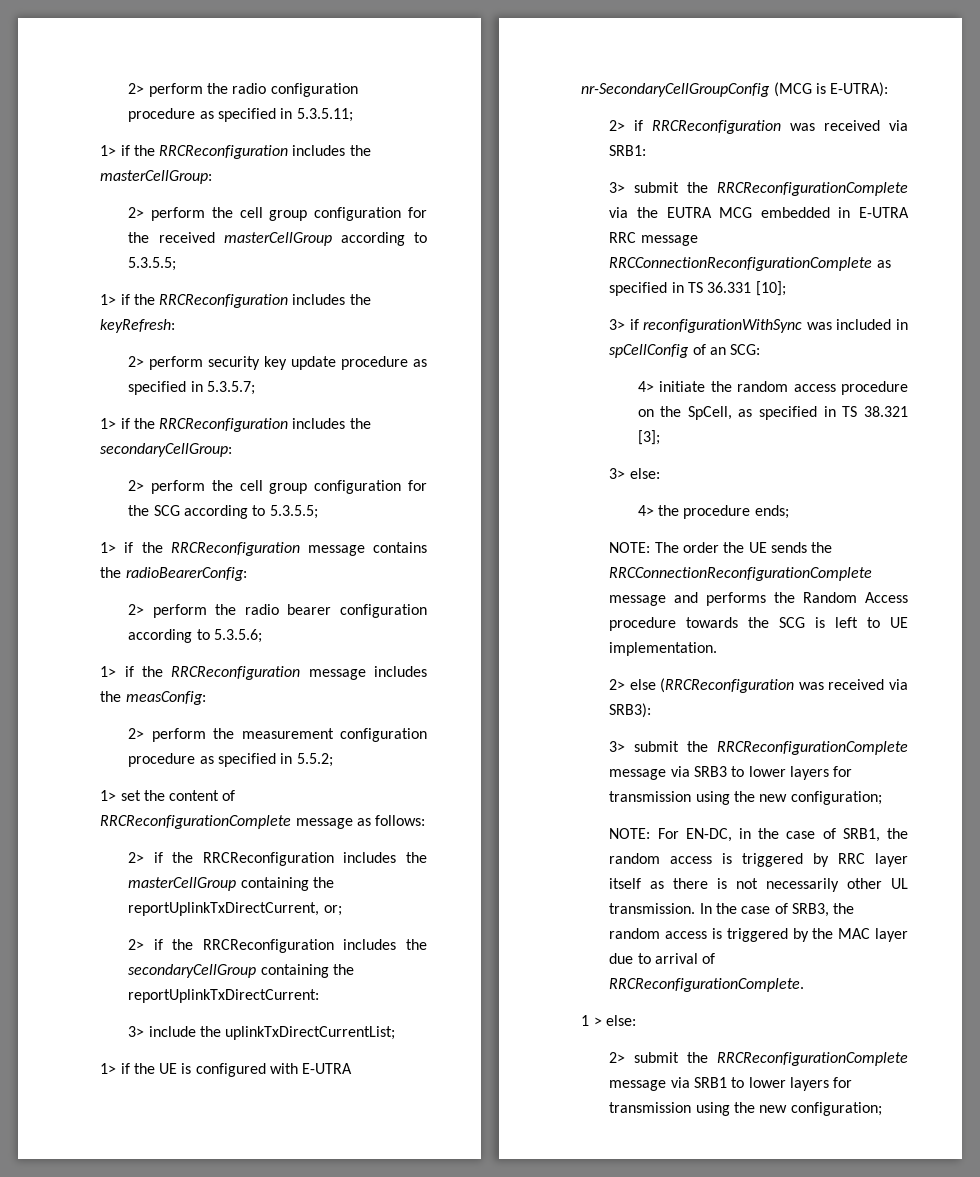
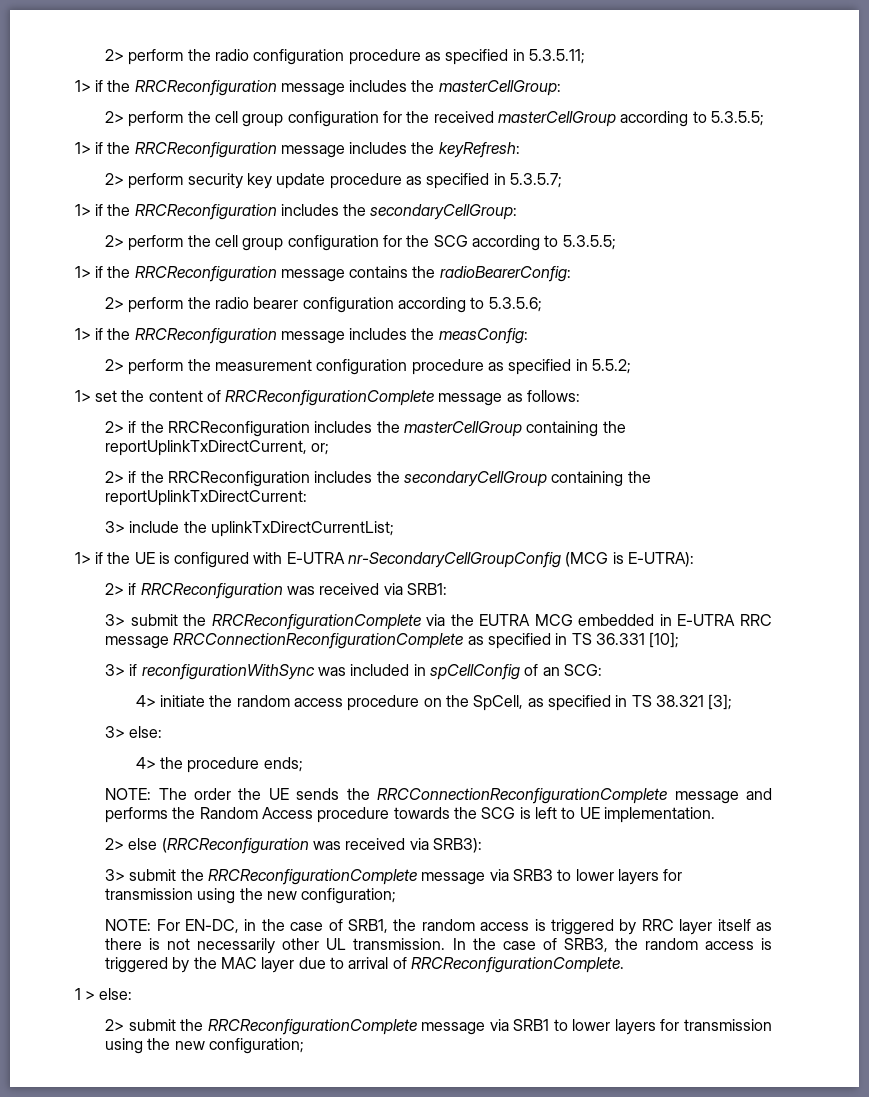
- 1> if the RRCReconfiguration includes the masterCellGroup:
+ 1> if the RRCReconfiguration message includes the masterCellGroup:
- 1> if the RRCReconfiguration includes the keyRefresh:
+ 1> if the RRCReconfiguration message includes the keyRefresh:

